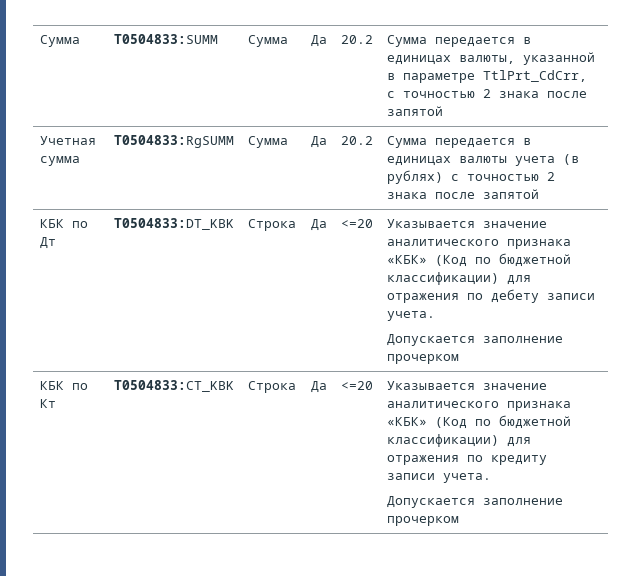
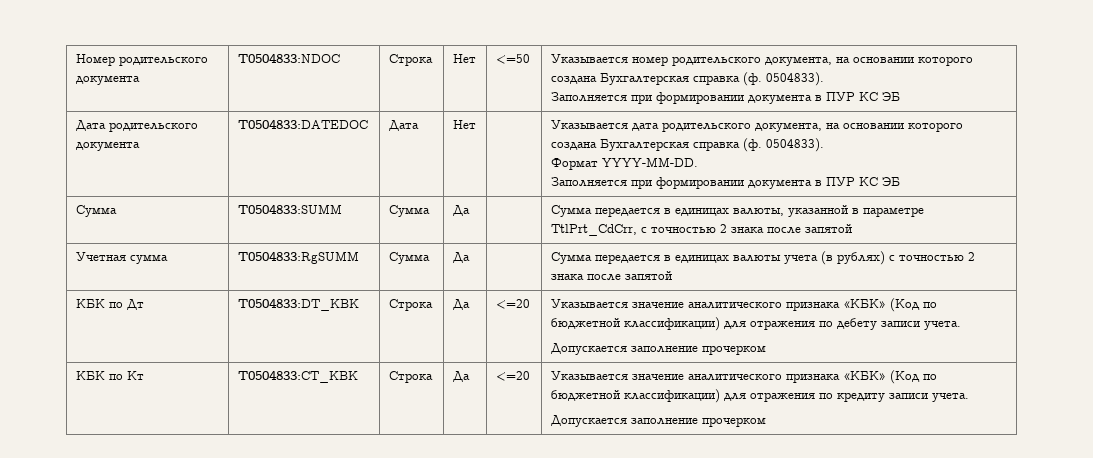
+ Номер родительского документа | T0504833:NDOC | Строка | Нет | <=50 | Указывается номер родительского документа, на основании которого создана Бухгалтерская справка (ф. 0504833).
+ Заполняется при формировании документа в ПУР КС ЭБ
+ Дата родительского документа | T0504833:DATEDOC | Дата | Нет | | Указывается дата родительского документа, на основании которого создана Бухгалтерская справка (ф. 0504833).
+ Формат YYYY-MM-DD.
+ Заполняется при формировании документа в ПУР КС ЭБ
- Сумма | T0504833:SUMM | Сумма | Да | 20.2 | Сумма передается в единицах валюты, указанной в параметре TtlPrt_CdCrr, с точностью 2 знака после запятой
+ Сумма | T0504833:SUMM | Сумма | Да | | Сумма передается в единицах валюты, указанной в параметре TtlPrt_CdCrr, с точностью 2 знака после запятой
- Учетная сумма | T0504833:RgSUMM | Сумма | Да | 20.2 | Сумма передается в единицах валюты учета (в рублях) с точностью 2 знака после запятой
+ Учетная сумма | T0504833:RgSUMM | Сумма | Да | | Сумма передается в единицах валюты учета (в рублях) с точностью 2 знака после запятой

